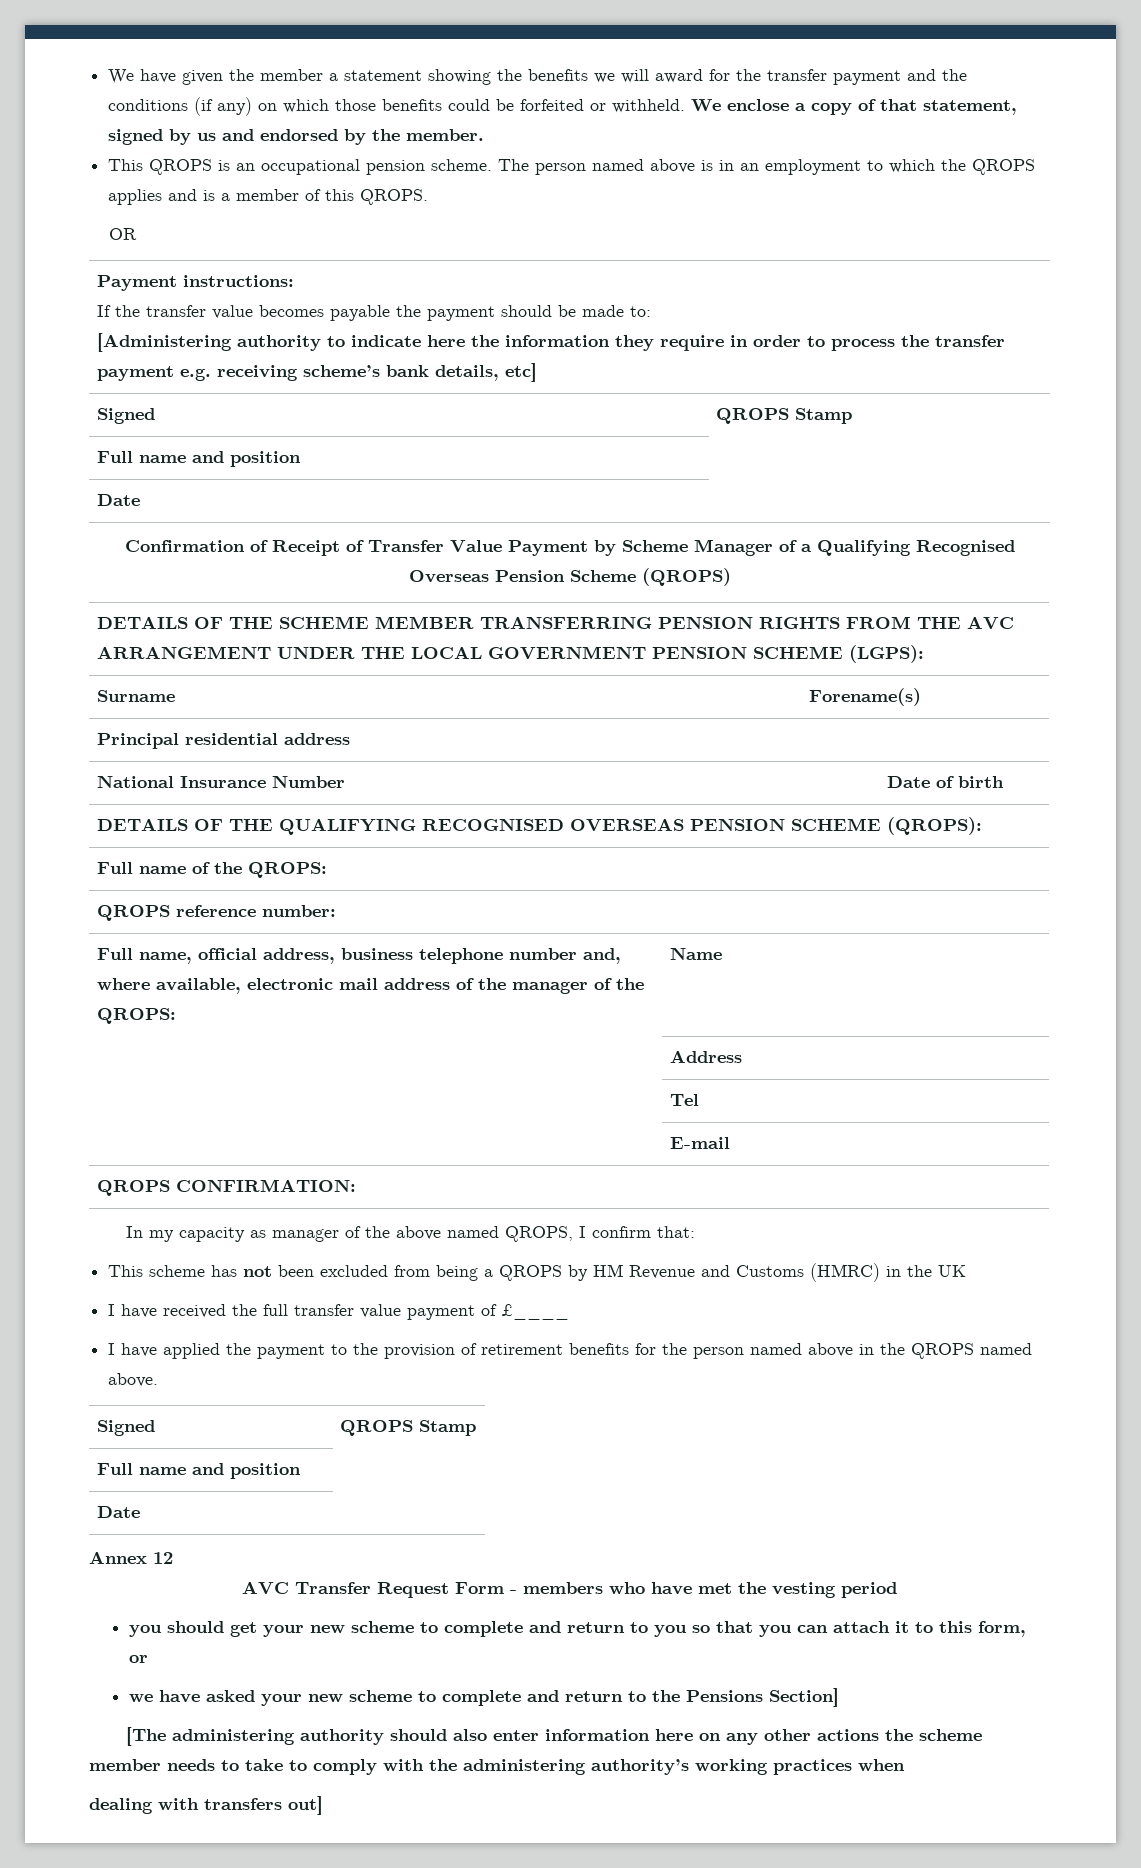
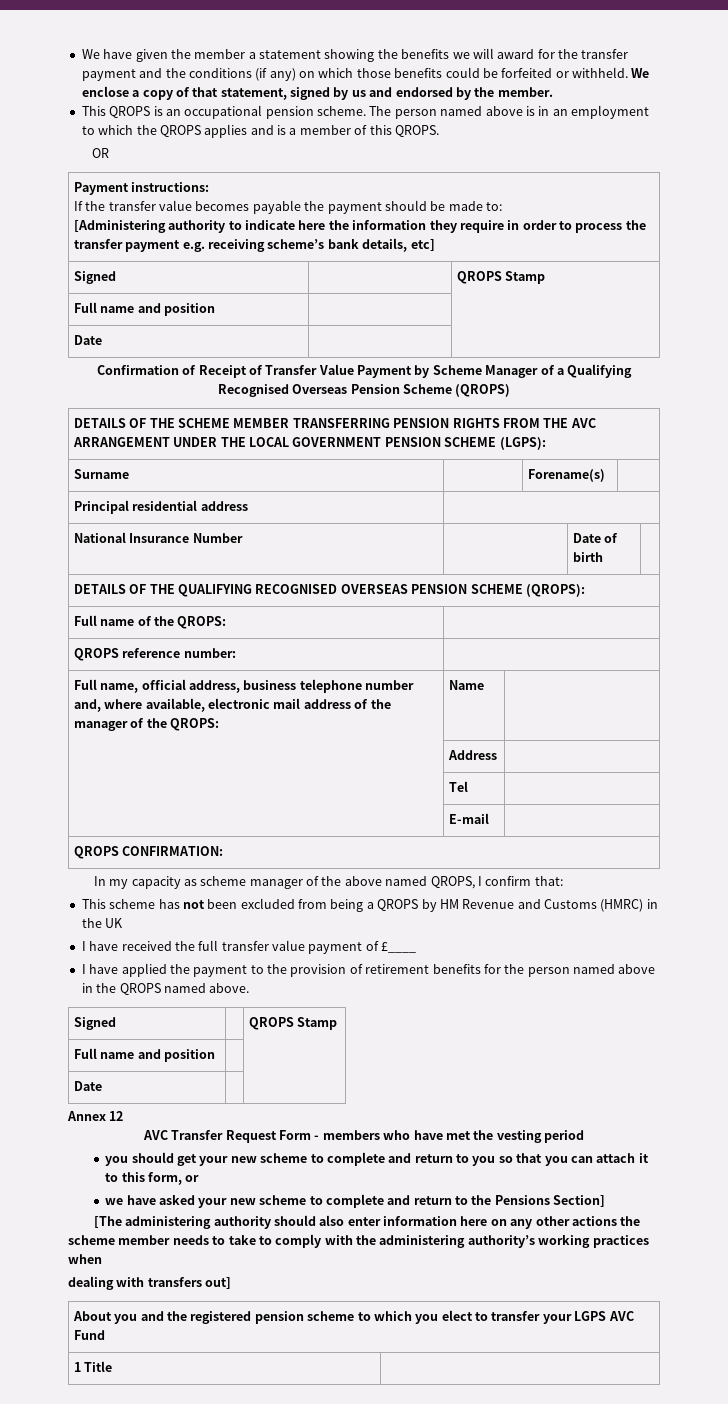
- In my capacity as manager of the above named QROPS, I confirm that:
+ In my capacity as scheme manager of the above named QROPS, I confirm that:
+ About you and the registered pension scheme to which you elect to transfer your LGPS AVC Fund
+ 1 Title |

